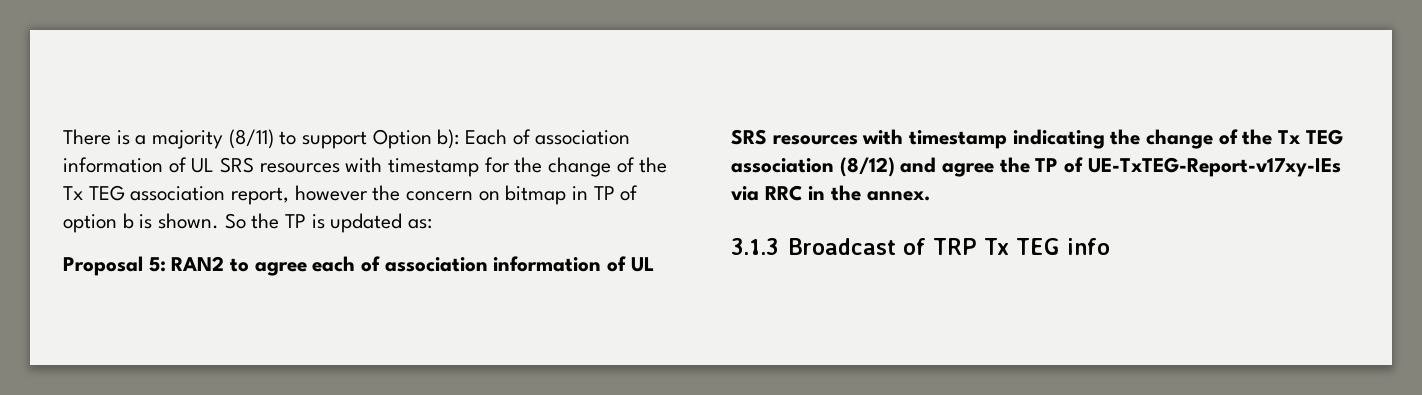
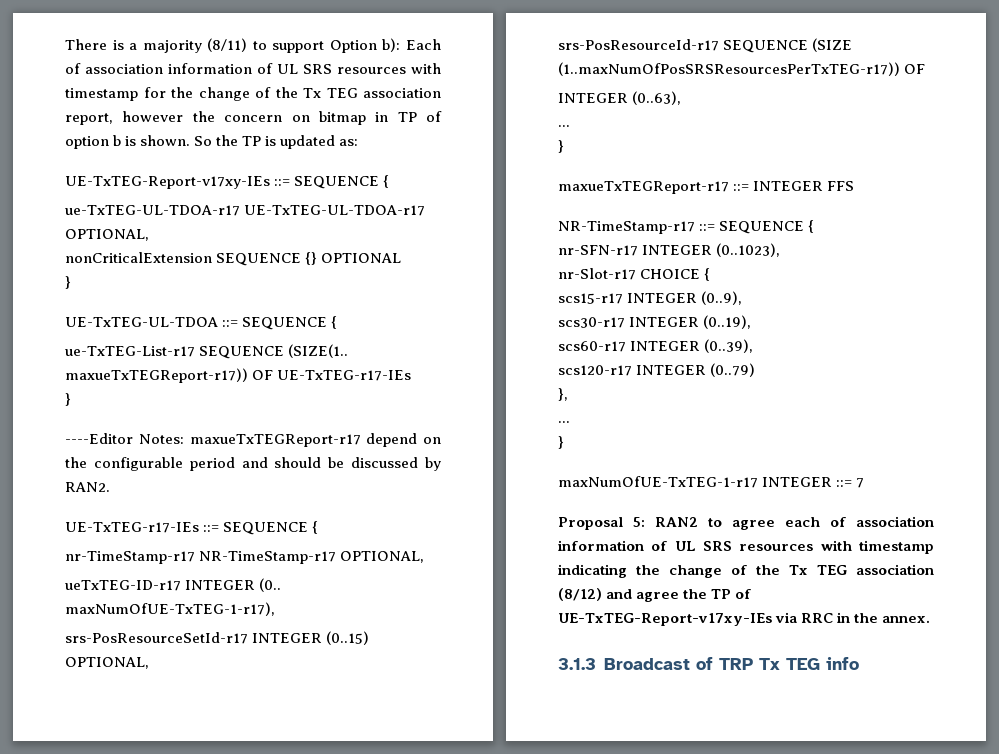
+ UE-TxTEG-Report-v17xy-IEs ::= SEQUENCE {
+ ue-TxTEG-UL-TDOA-r17 UE-TxTEG-UL-TDOA-r17 OPTIONAL,
+ nonCriticalExtension SEQUENCE {} OPTIONAL
+ }
+ UE-TxTEG-UL-TDOA ::= SEQUENCE {
+ ue-TxTEG-List-r17 SEQUENCE (SIZE(1.. maxueTxTEGReport-r17)) OF UE-TxTEG-r17-IEs
+ }
+ ----Editor Notes: maxueTxTEGReport-r17 depend on the configurable period and should be discussed by RAN2.
+ UE-TxTEG-r17-IEs ::= SEQUENCE {
+ nr-TimeStamp-r17 NR-TimeStamp-r17 OPTIONAL,
+ ueTxTEG-ID-r17 INTEGER (0.. maxNumOfUE-TxTEG-1-r17),
+ srs-PosResourceSetId-r17 INTEGER (0..15) OPTIONAL,
+ srs-PosResourceId-r17 SEQUENCE (SIZE (1..maxNumOfPosSRSResourcesPerTxTEG-r17)) OF
+ INTEGER (0..63),
+ ...
+ }
+ maxueTxTEGReport-r17 ::= INTEGER FFS
+ NR-TimeStamp-r17 ::= SEQUENCE {
+ nr-SFN-r17 INTEGER (0..1023),
+ nr-Slot-r17 CHOICE {
+ scs15-r17 INTEGER (0..9),
+ scs30-r17 INTEGER (0..19),
+ scs60-r17 INTEGER (0..39),
+ scs120-r17 INTEGER (0..79)
+ },
+ ...
+ }
+ maxNumOfUE-TxTEG-1-r17 INTEGER ::= 7

